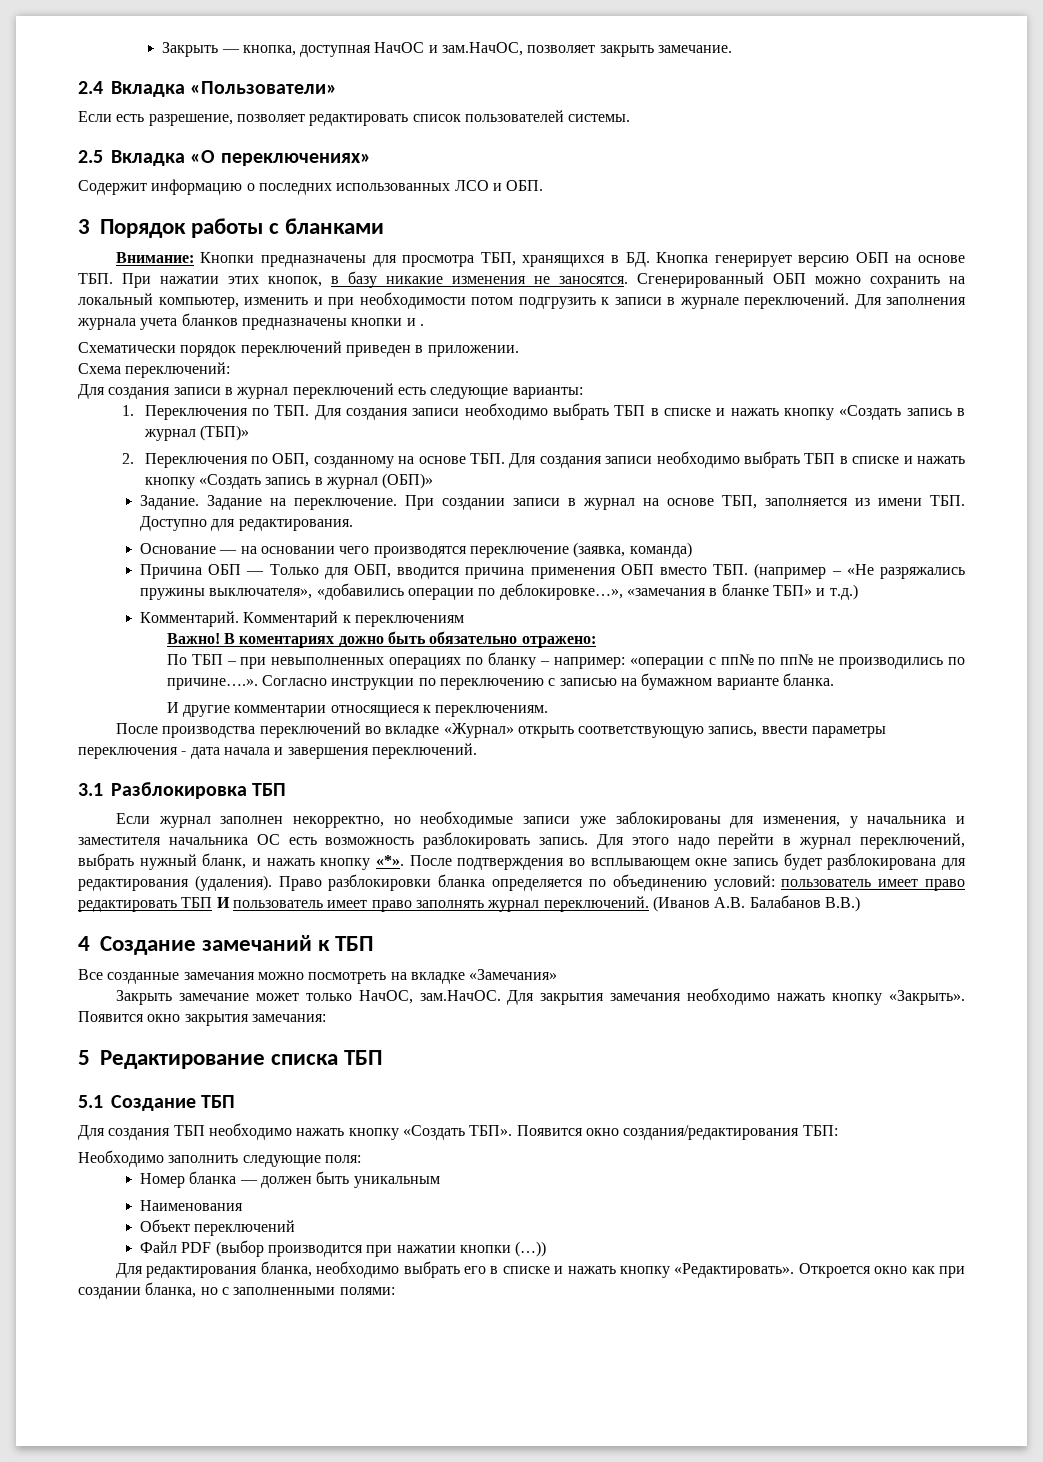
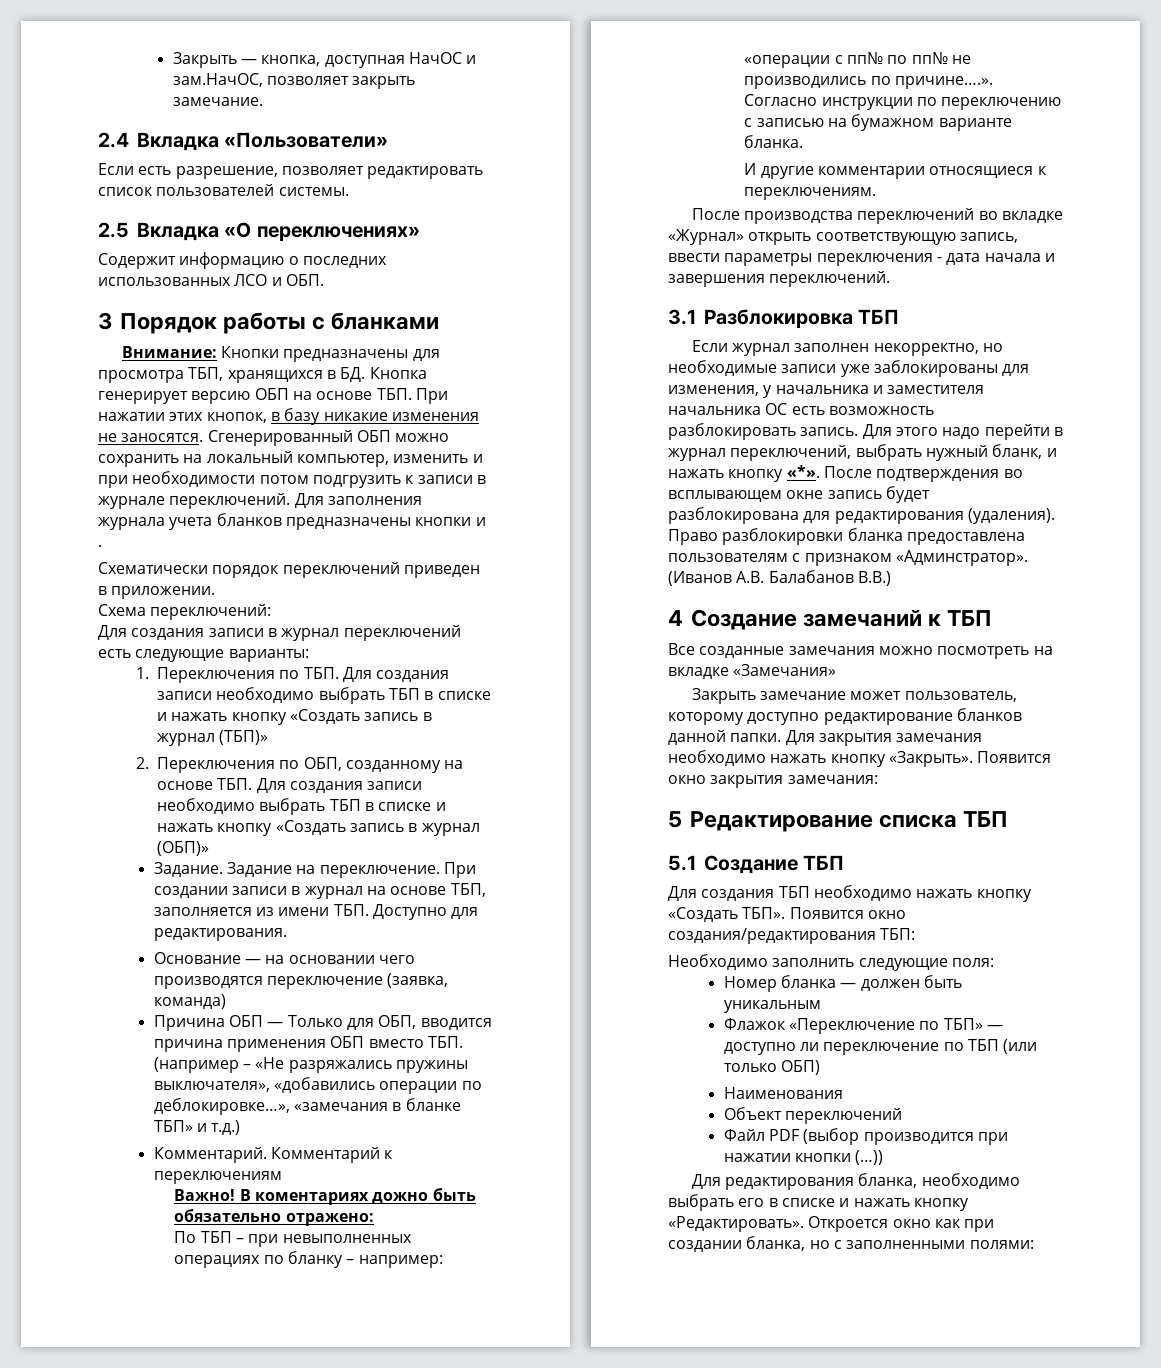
- Право разблокировки бланка определяется по объединению условий: пользователь имеет право редактировать ТБП И пользователь имеет право заполнять журнал переключений.
+ Право разблокировки бланка предоставлена пользователям с признаком «Админстратор».
- Закрыть замечание может только НачОС, зам.НачОС. Для закрытия замечания необходимо нажать кнопку «Закрыть».
+ Закрыть замечание может пользователь, которому доступно редактирование бланков данной папки. Для закрытия замечания необходимо нажать кнопку «Закрыть».
+ Флажок «Переключение по ТБП» — доступно ли переключение по ТБП (или только ОБП)

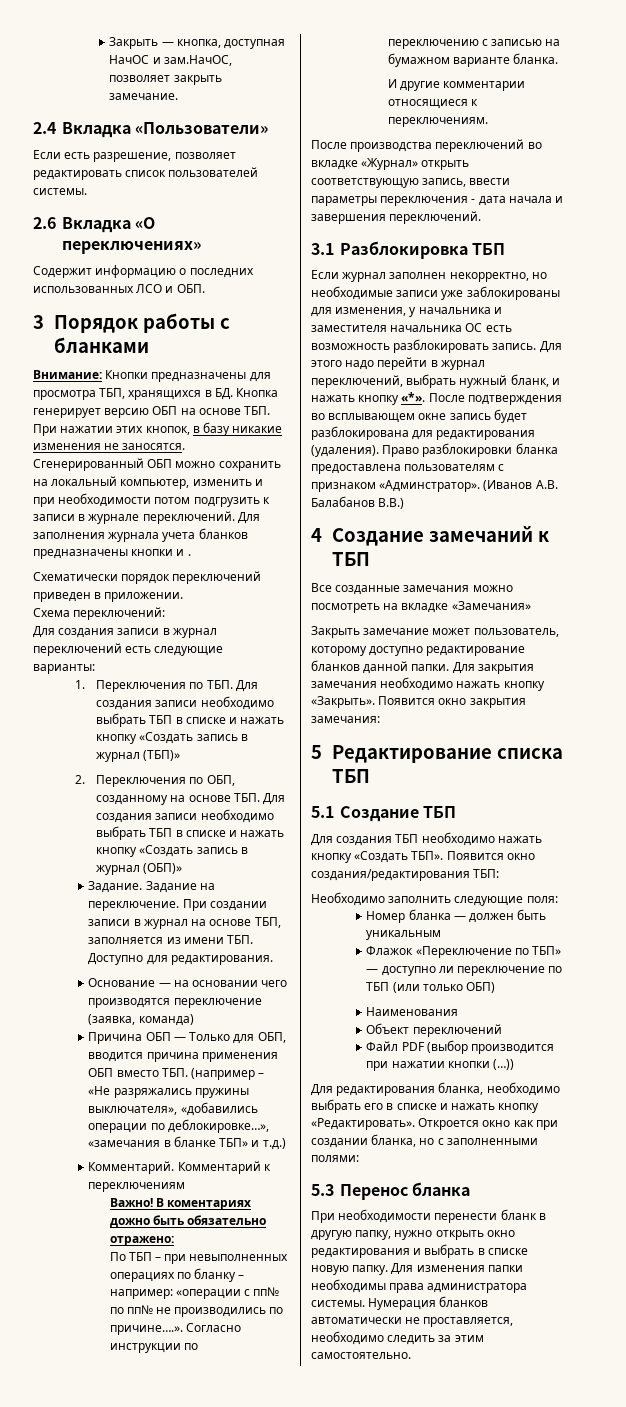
- 2.5 Вкладка «О переключениях»
+ 2.6 Вкладка «О переключениях»
+ 5.3 Перенос бланка
+ При необходимости перенести бланк в другую папку, нужно открыть окно редактирования и выбрать в списке новую папку. Для изменения папки необходимы права администратора системы. Нумерация бланков автоматически не проставляется, необходимо следить за этим самостоятельно.

